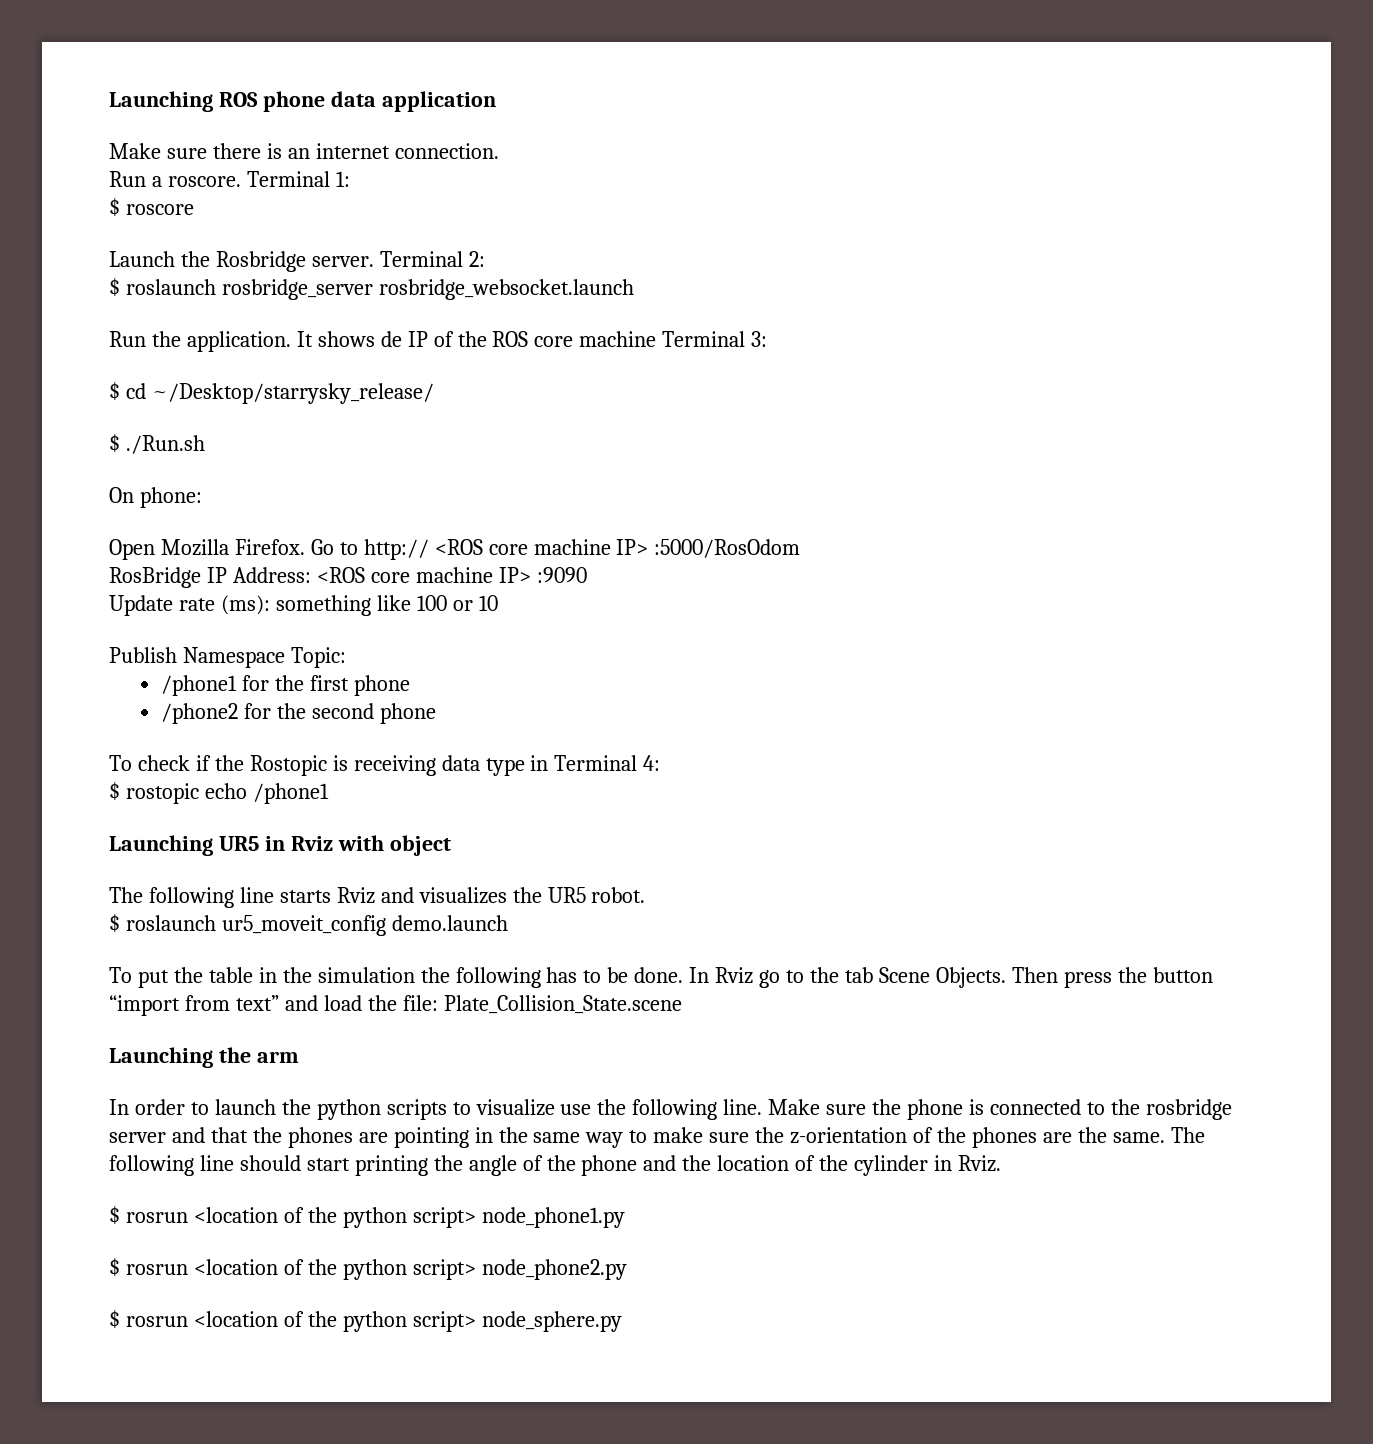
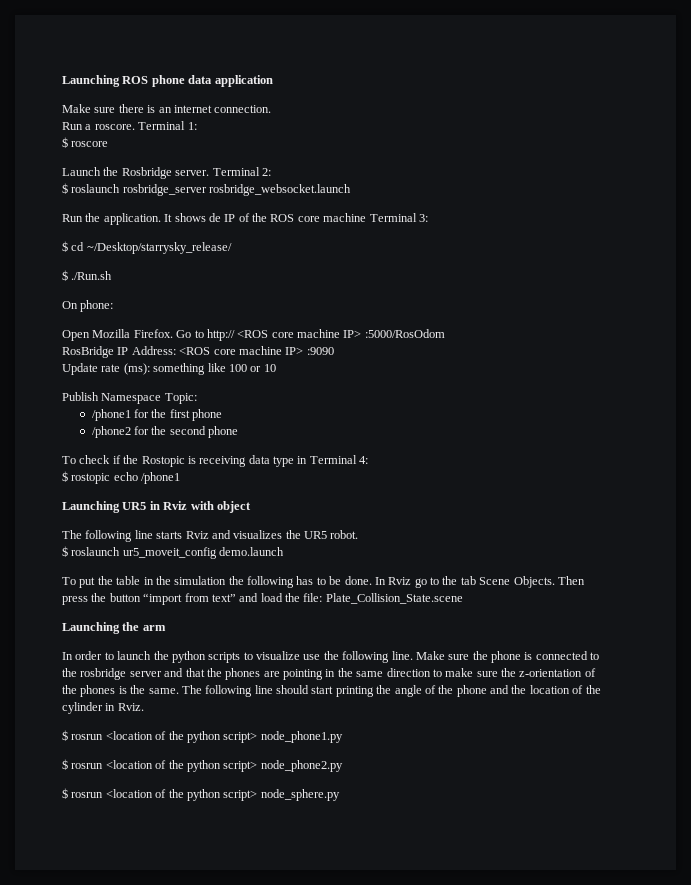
- Make sure the phone is connected to the rosbridge server and that the phones are pointing in the same way to make sure the z-orientation of the phones are the same.
+ Make sure the phone is connected to the rosbridge server and that the phones are pointing in the same direction to make sure the z-orientation of the phones is the same.

